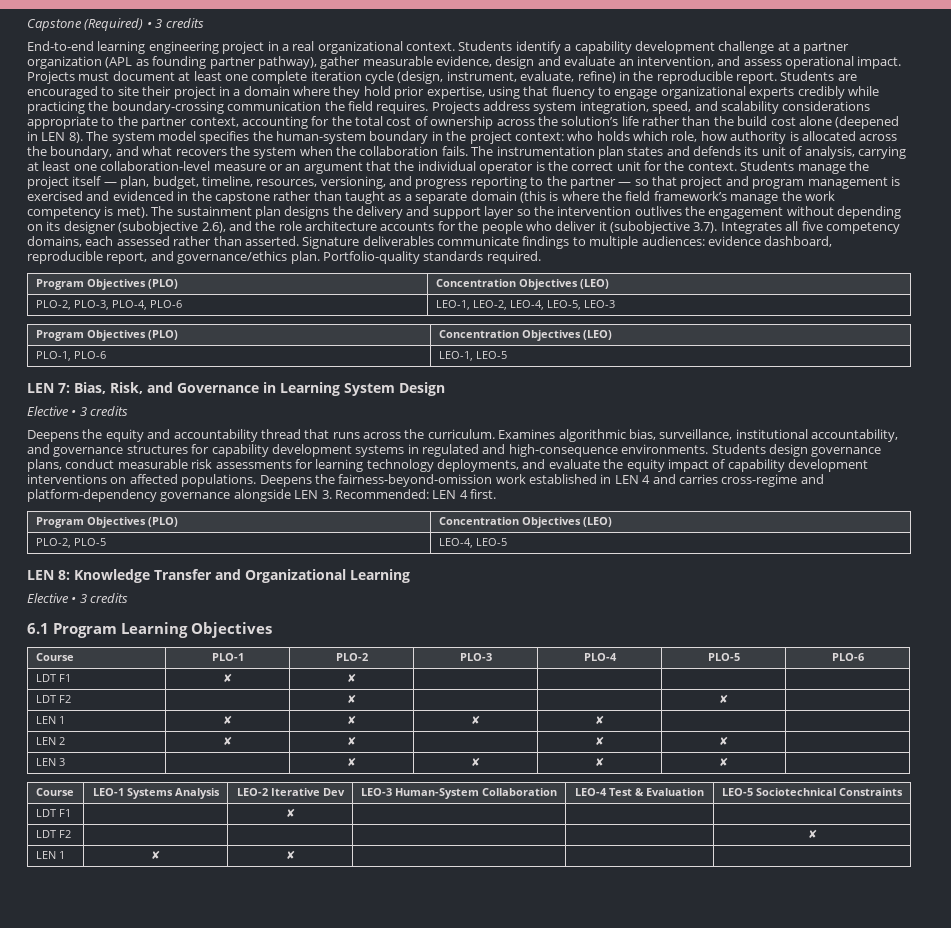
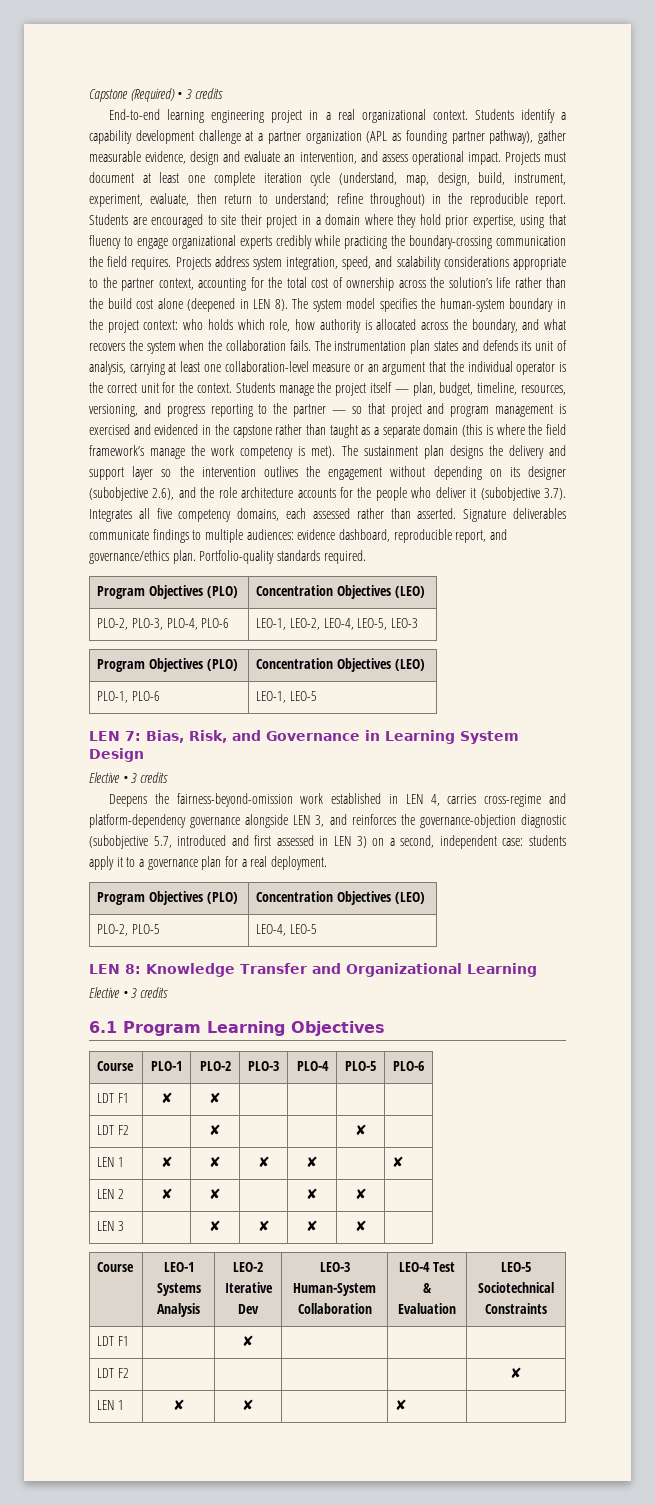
- Projects must document at least one complete iteration cycle (design, instrument, evaluate, refine) in the reproducible report.
+ Projects must document at least one complete iteration cycle (understand, map, design, build, instrument, experiment, evaluate, then return to understand; refine throughout) in the reproducible report.
- Deepens the equity and accountability thread that runs across the curriculum. Examines algorithmic bias, surveillance, institutional accountability, and governance structures for capability development systems in regulated and high-consequence environments. Students design governance plans, conduct measurable risk assessments for learning technology deployments, and evaluate the equity impact of capability development interventions on affected populations. Deepens the fairness-beyond-omission work established in LEN 4 and carries cross-regime and platform-dependency governance alongside LEN 3. Recommended: LEN 4 first.
+ Deepens the fairness-beyond-omission work established in LEN 4, carries cross-regime and platform-dependency governance alongside LEN 3, and reinforces the governance-objection diagnostic (subobjective 5.7, introduced and first assessed in LEN 3) on a second, independent case: students apply it to a governance plan for a real deployment.
- LEN 1 | ✘ | ✘ | ✘ | ✘ | |
+ LEN 1 | ✘ | ✘ | ✘ | ✘ | | ✘
- LEN 1 | ✘ | ✘ | | |
+ LEN 1 | ✘ | ✘ | | ✘ |

